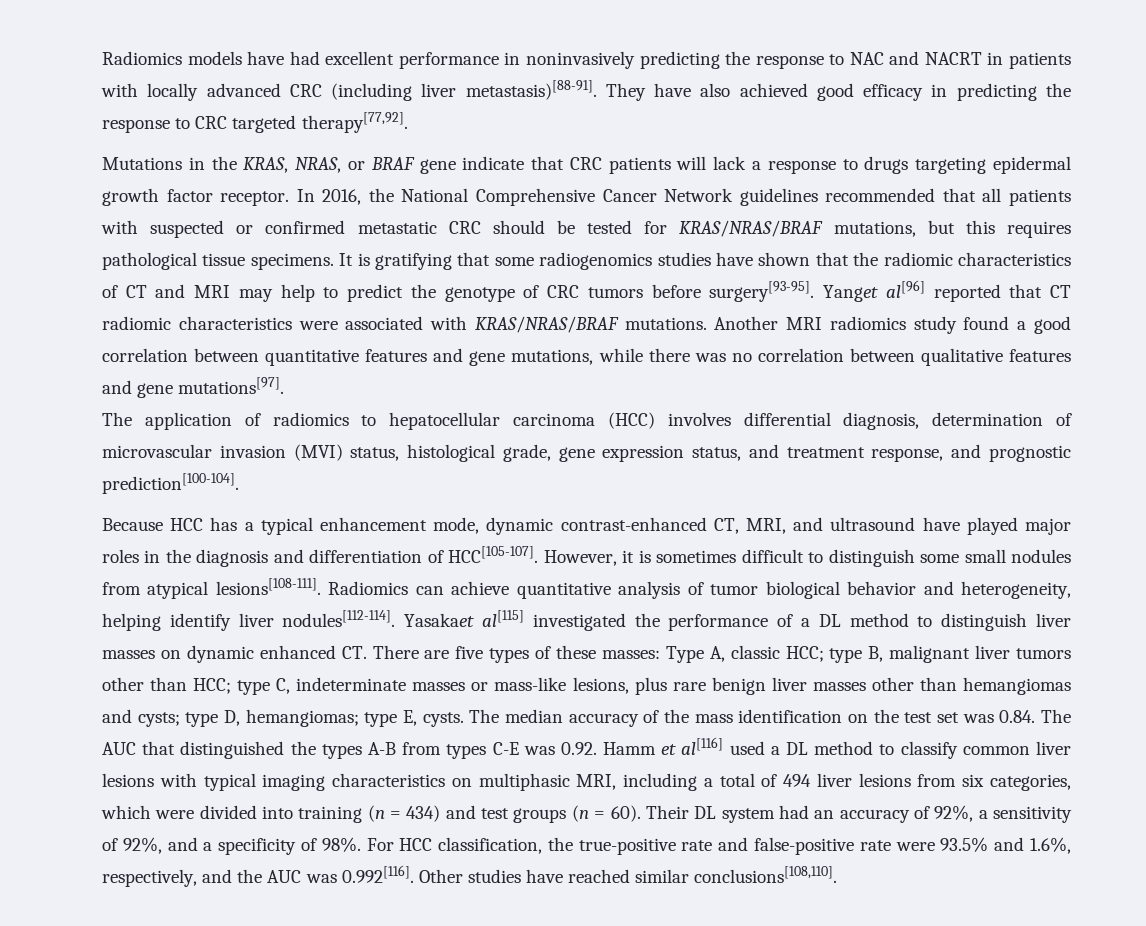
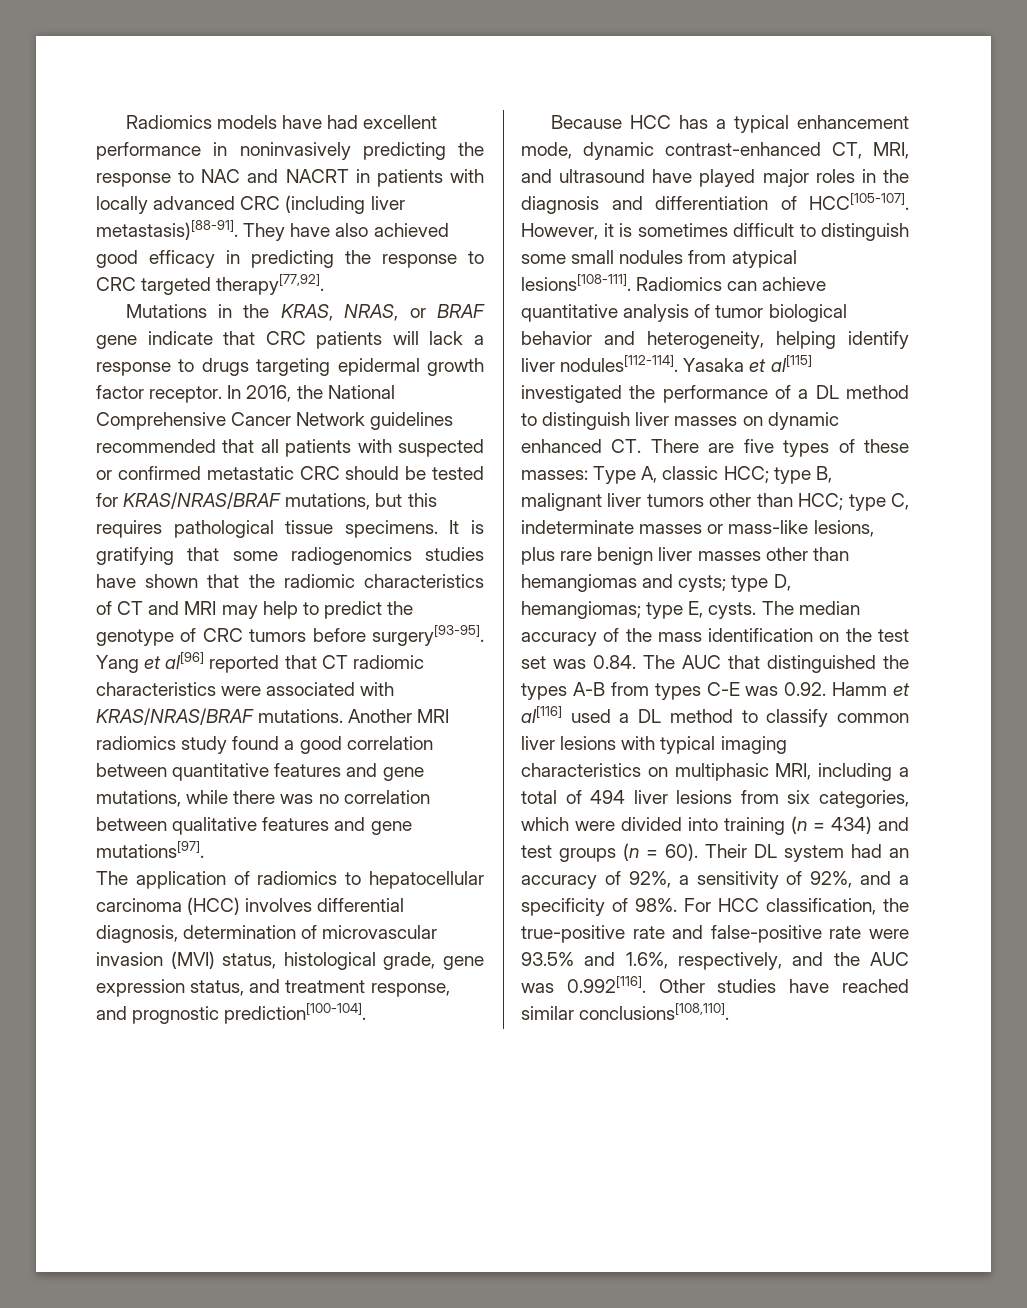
- Yanget al[96] reported that CT radiomic characteristics were associated with KRAS/NRAS/BRAF mutations.
+ Yang et al[96] reported that CT radiomic characteristics were associated with KRAS/NRAS/BRAF mutations.
- Yasakaet al[115] investigated the performance of a DL method to distinguish liver masses on dynamic enhanced CT. There are five types of these masses: Type A, classic HCC; type B, malignant liver tumors other than HCC; type C, indeterminate masses or mass-like lesions, plus rare benign liver masses other than hemangiomas and cysts; type D, hemangiomas; type E, cysts.
+ Yasaka et al[115] investigated the performance of a DL method to distinguish liver masses on dynamic enhanced CT. There are five types of these masses: Type A, classic HCC; type B, malignant liver tumors other than HCC; type C, indeterminate masses or mass-like lesions, plus rare benign liver masses other than hemangiomas and cysts; type D, hemangiomas; type E, cysts.

